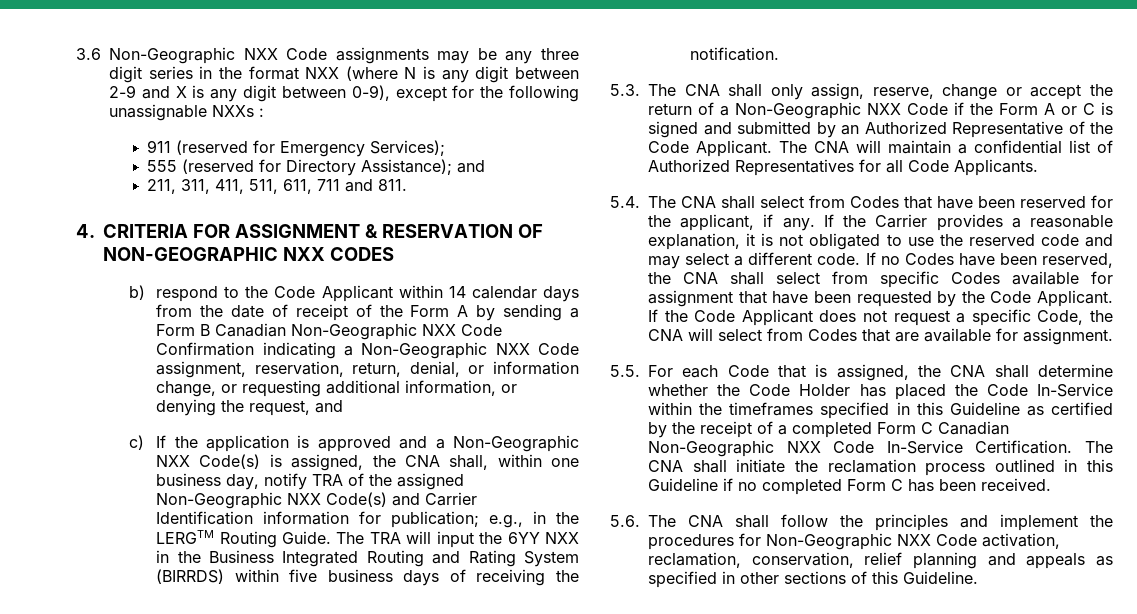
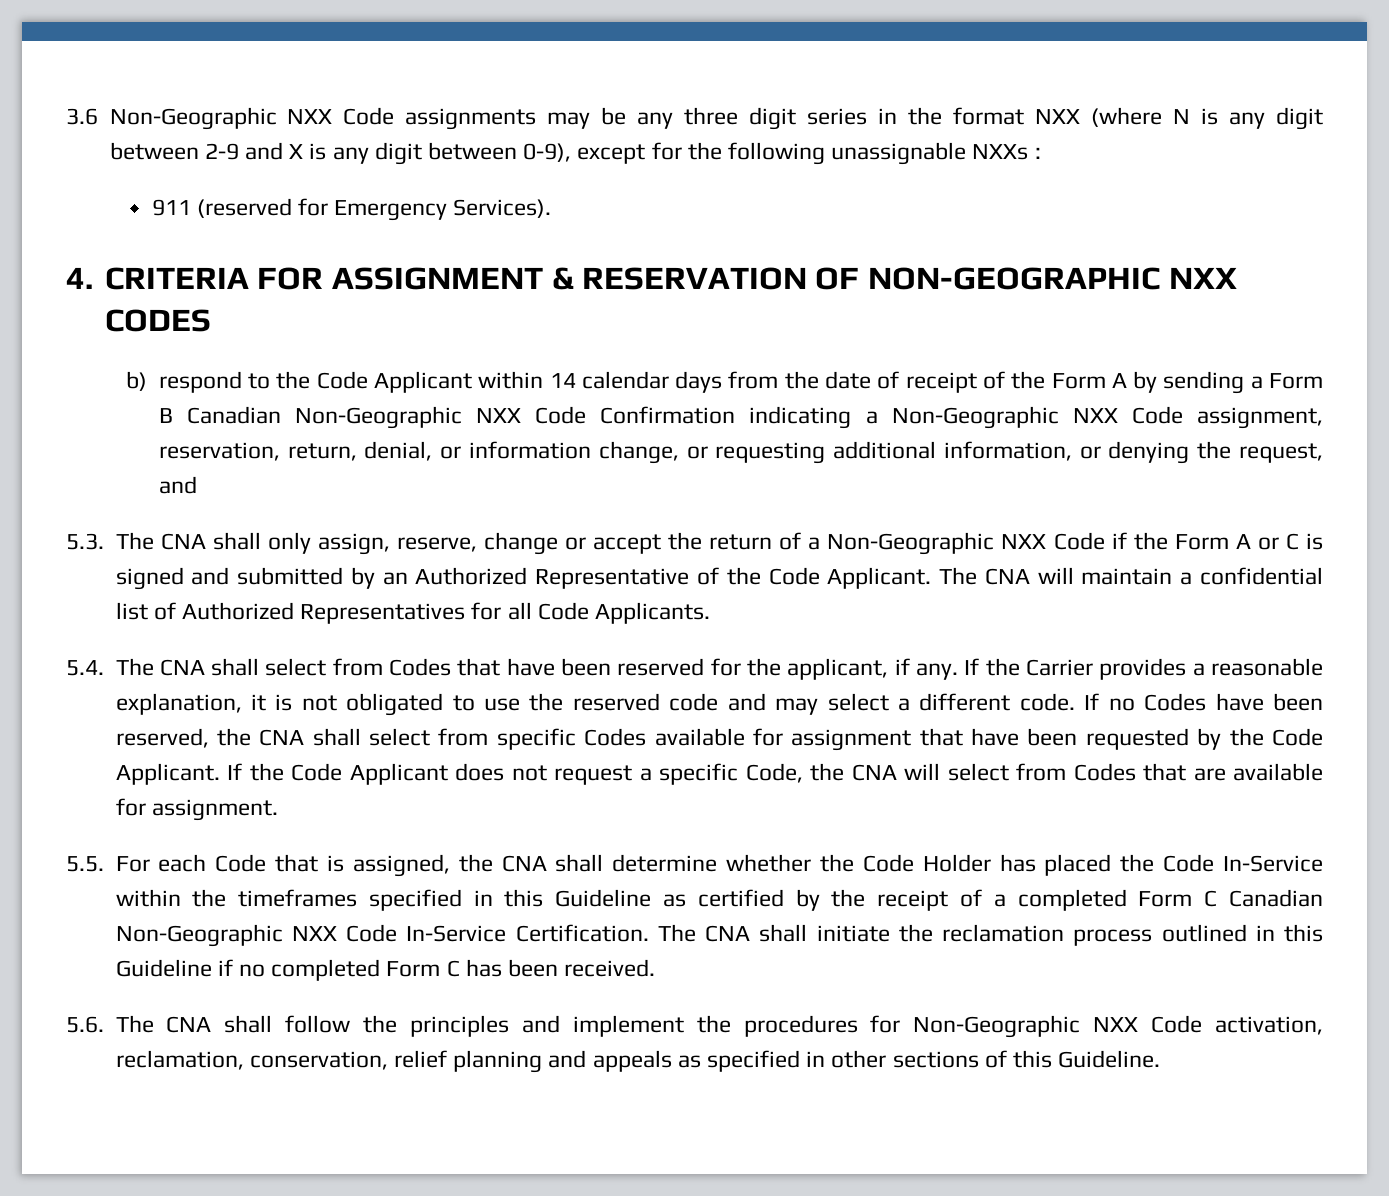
- 911 (reserved for Emergency Services);
- 555 (reserved for Directory Assistance); and
- 211, 311, 411, 511, 611, 711 and 811.
+ 911 (reserved for Emergency Services).
- c) If the application is approved and a Non-Geographic NXX Code(s) is assigned, the CNA shall, within one business day, notify TRA of the assigned Non-Geographic NXX Code(s) and Carrier Identification information for publication; e.g., in the LERGTM Routing Guide. The TRA will input the 6YY NXX in the Business Integrated Routing and Rating System (BIRRDS) within five business days of receiving the notification.

